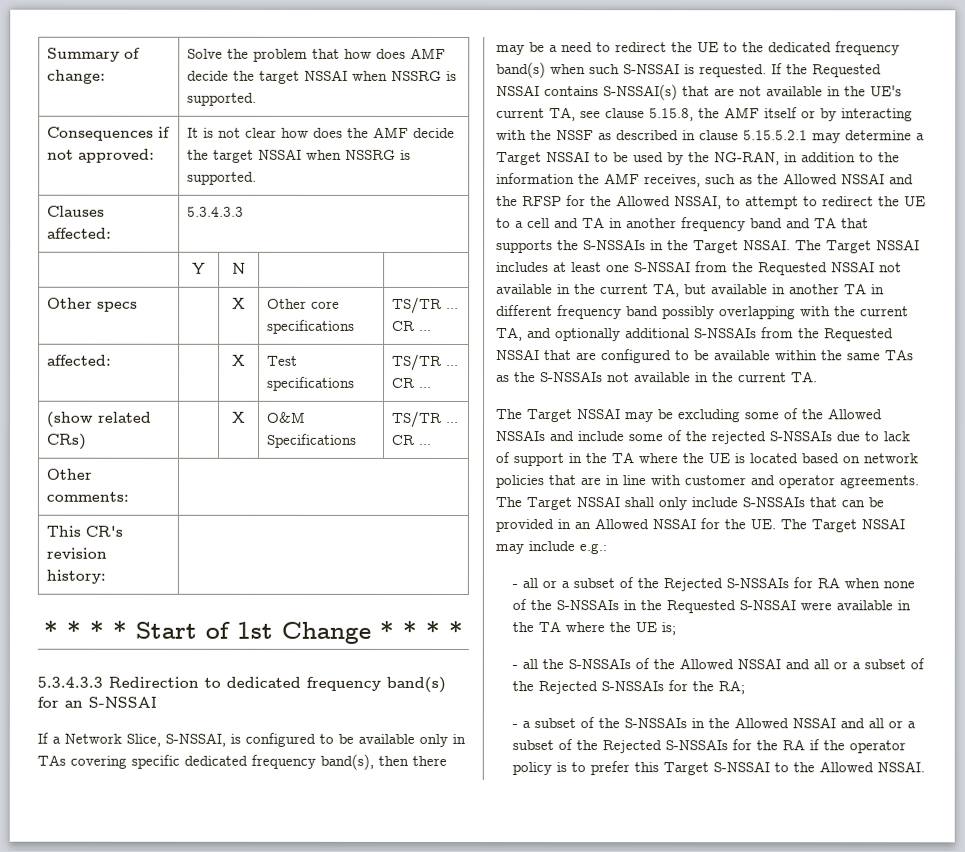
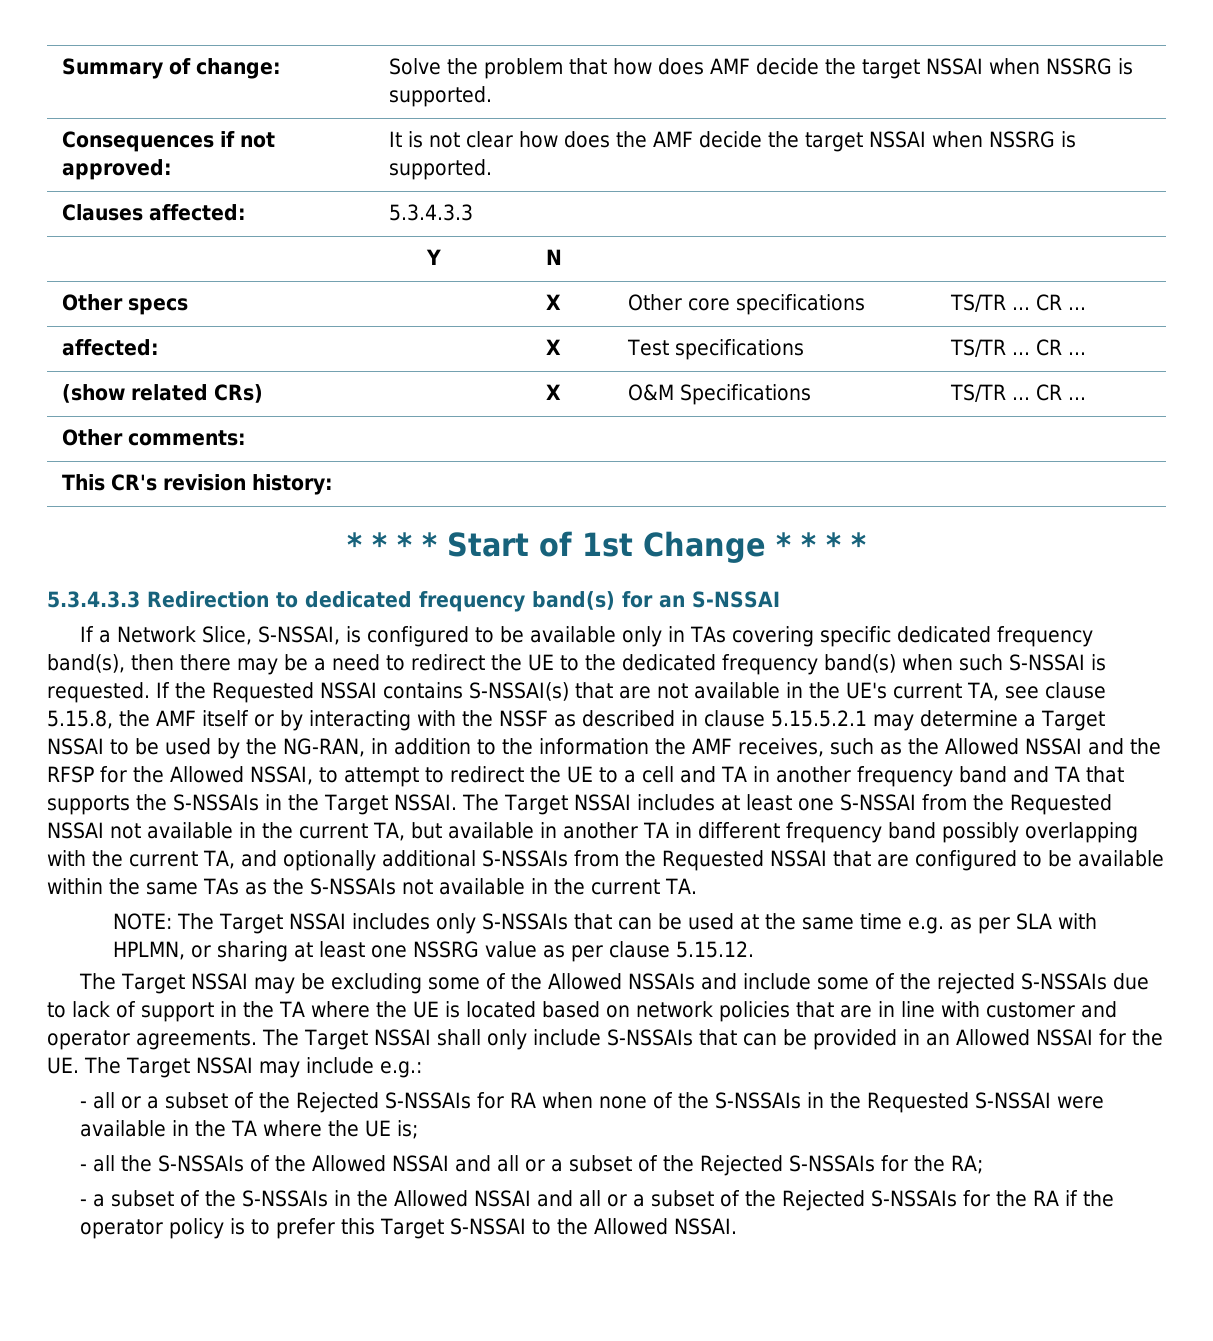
+ NOTE: The Target NSSAI includes only S-NSSAIs that can be used at the same time e.g. as per SLA with HPLMN, or sharing at least one NSSRG value as per clause 5.15.12.

